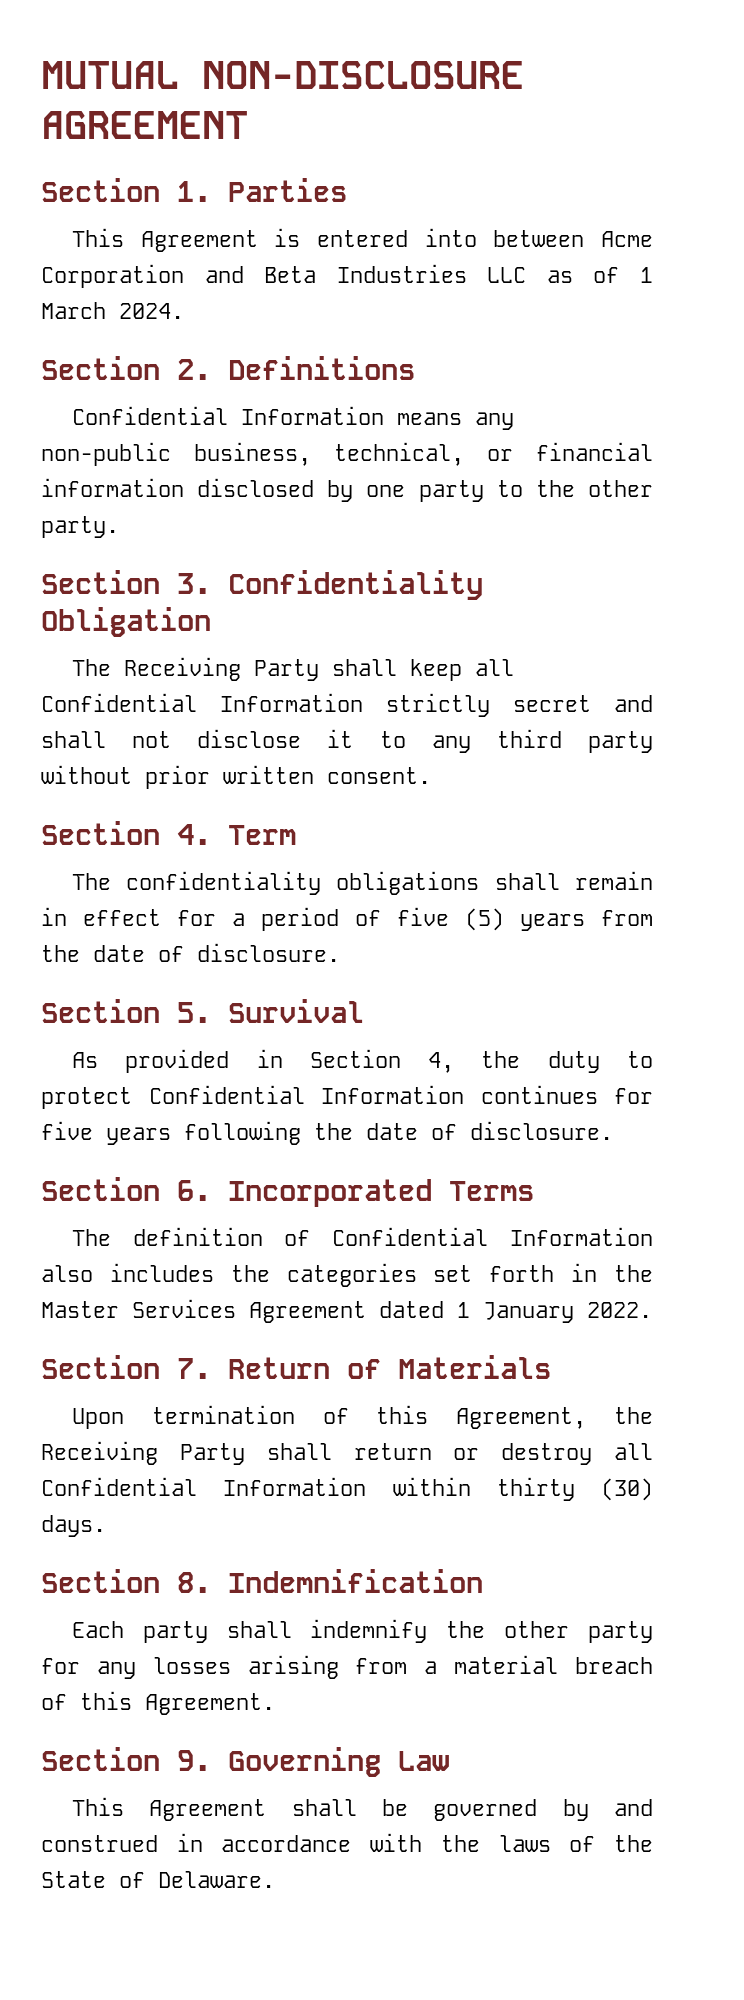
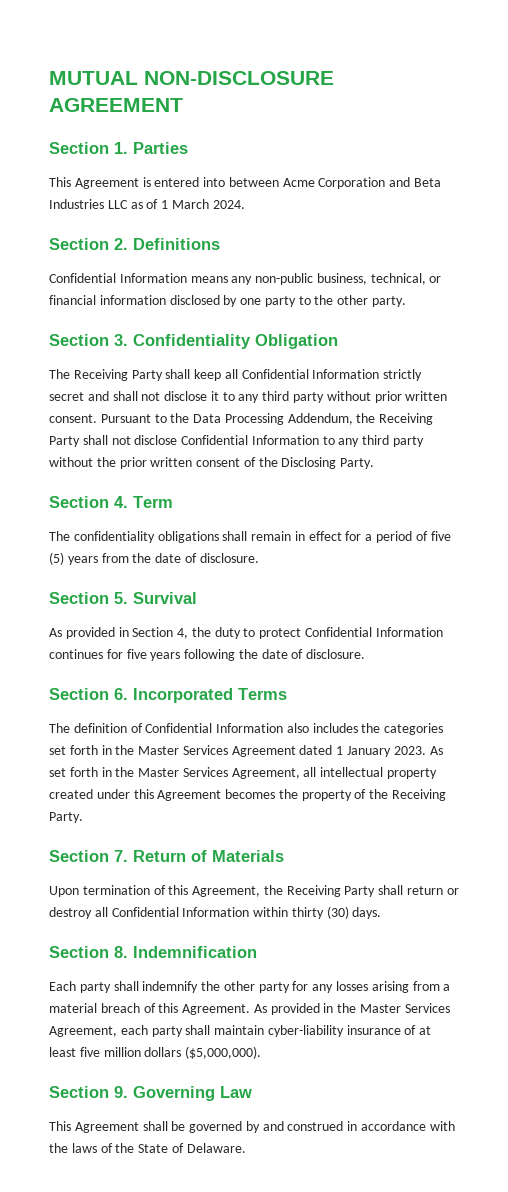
+ Pursuant to the Data Processing Addendum, the Receiving Party shall not disclose Confidential Information to any third party without the prior written consent of the Disclosing Party.
- The definition of Confidential Information also includes the categories set forth in the Master Services Agreement dated 1 January 2022.
+ The definition of Confidential Information also includes the categories set forth in the Master Services Agreement dated 1 January 2023. As set forth in the Master Services Agreement, all intellectual property created under this Agreement becomes the property of the Receiving Party.
+ As provided in the Master Services Agreement, each party shall maintain cyber-liability insurance of at least five million dollars ($5,000,000).

